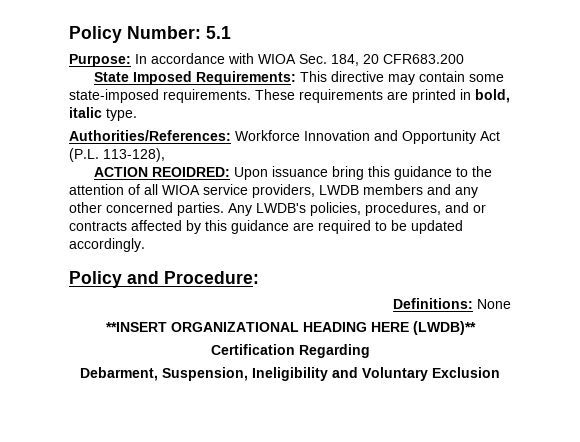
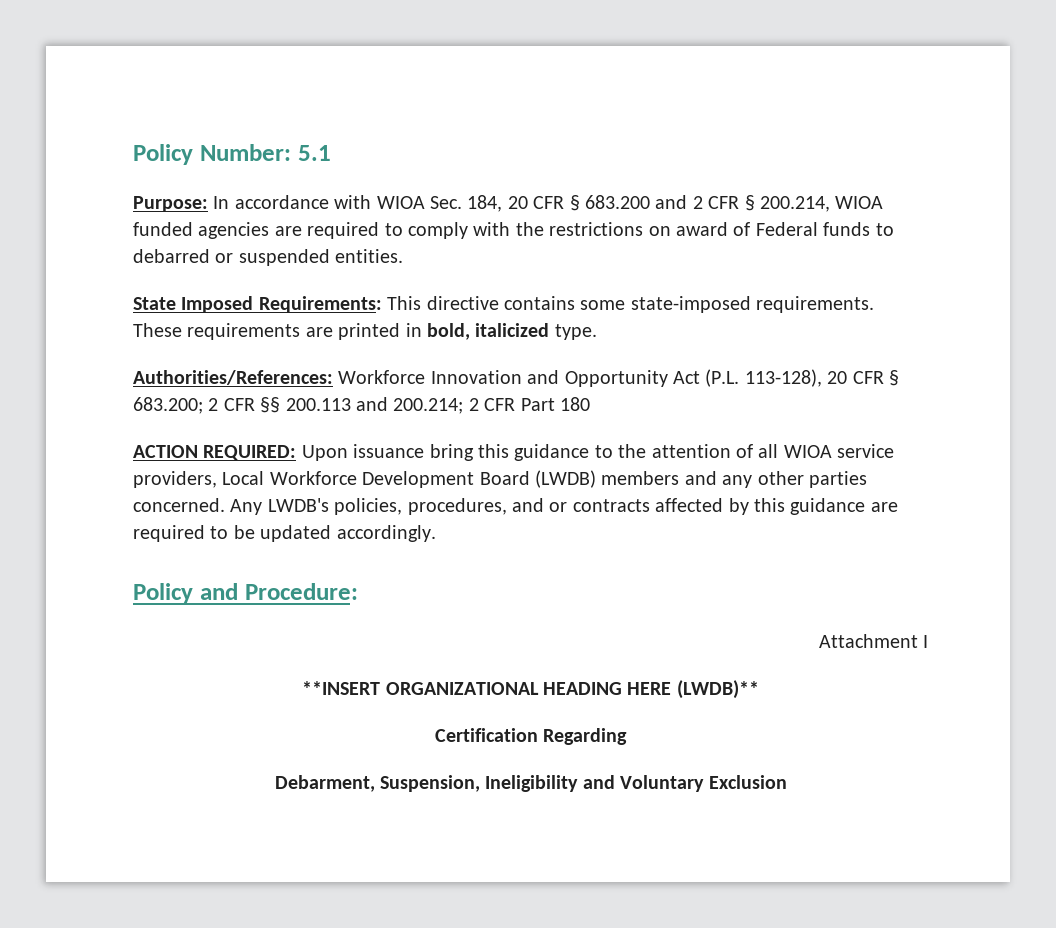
- Purpose: In accordance with WIOA Sec. 184, 20 CFR683.200
+ Purpose: In accordance with WIOA Sec. 184, 20 CFR § 683.200 and 2 CFR § 200.214, WIOA funded agencies are required to comply with the restrictions on award of Federal funds to debarred or suspended entities.
- State Imposed Requirements: This directive may contain some state-imposed requirements.
+ State Imposed Requirements: This directive contains some state-imposed requirements.
- These requirements are printed in bold, italic type.
+ These requirements are printed in bold, italicized type.
- Authorities/References: Workforce Innovation and Opportunity Act (P.L. 113-128),
+ Authorities/References: Workforce Innovation and Opportunity Act (P.L. 113-128), 20 CFR § 683.200; 2 CFR §§ 200.113 and 200.214; 2 CFR Part 180
- ACTION REOIDRED: Upon issuance bring this guidance to the attention of all WIOA service providers, LWDB members and any other concerned parties.
+ ACTION REQUIRED: Upon issuance bring this guidance to the attention of all WIOA service providers, Local Workforce Development Board (LWDB) members and any other parties concerned.
- Definitions: None
+ Attachment I

